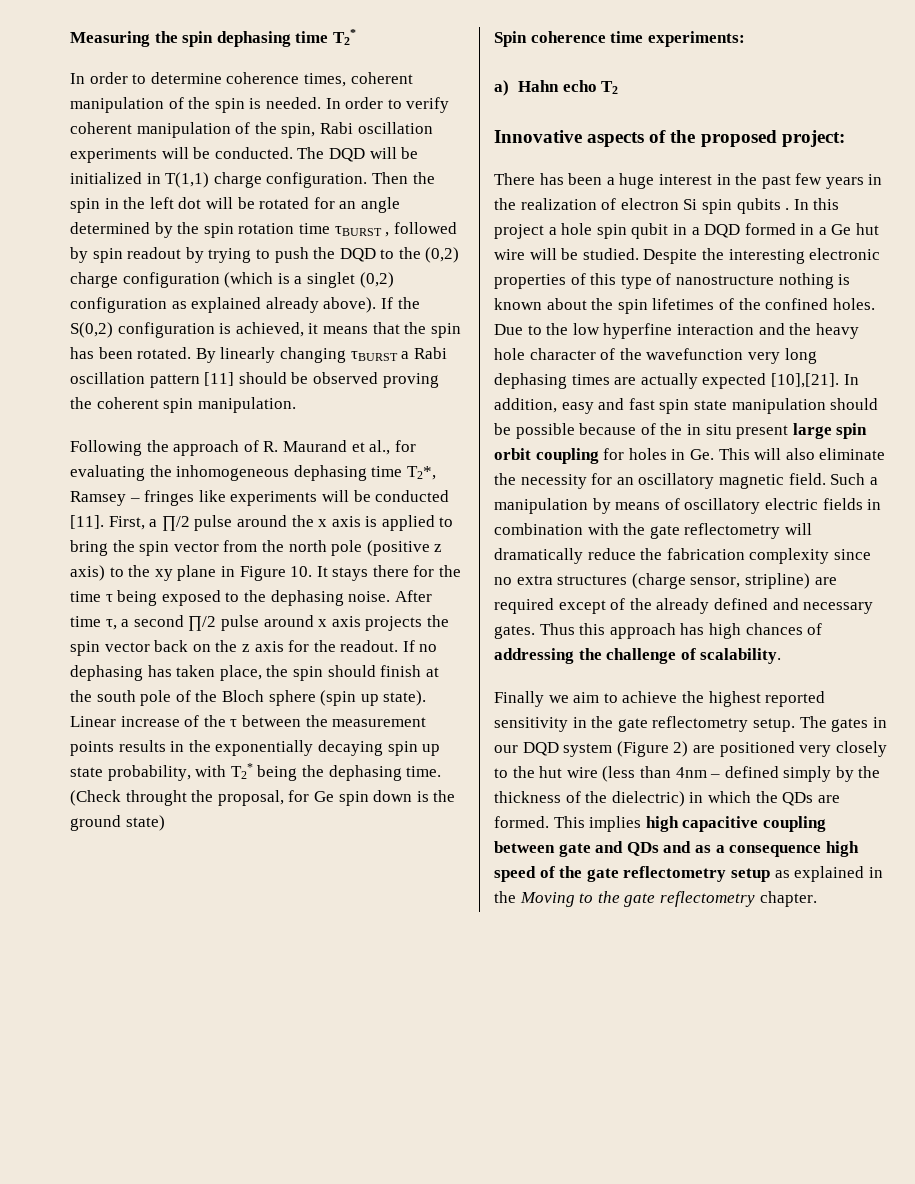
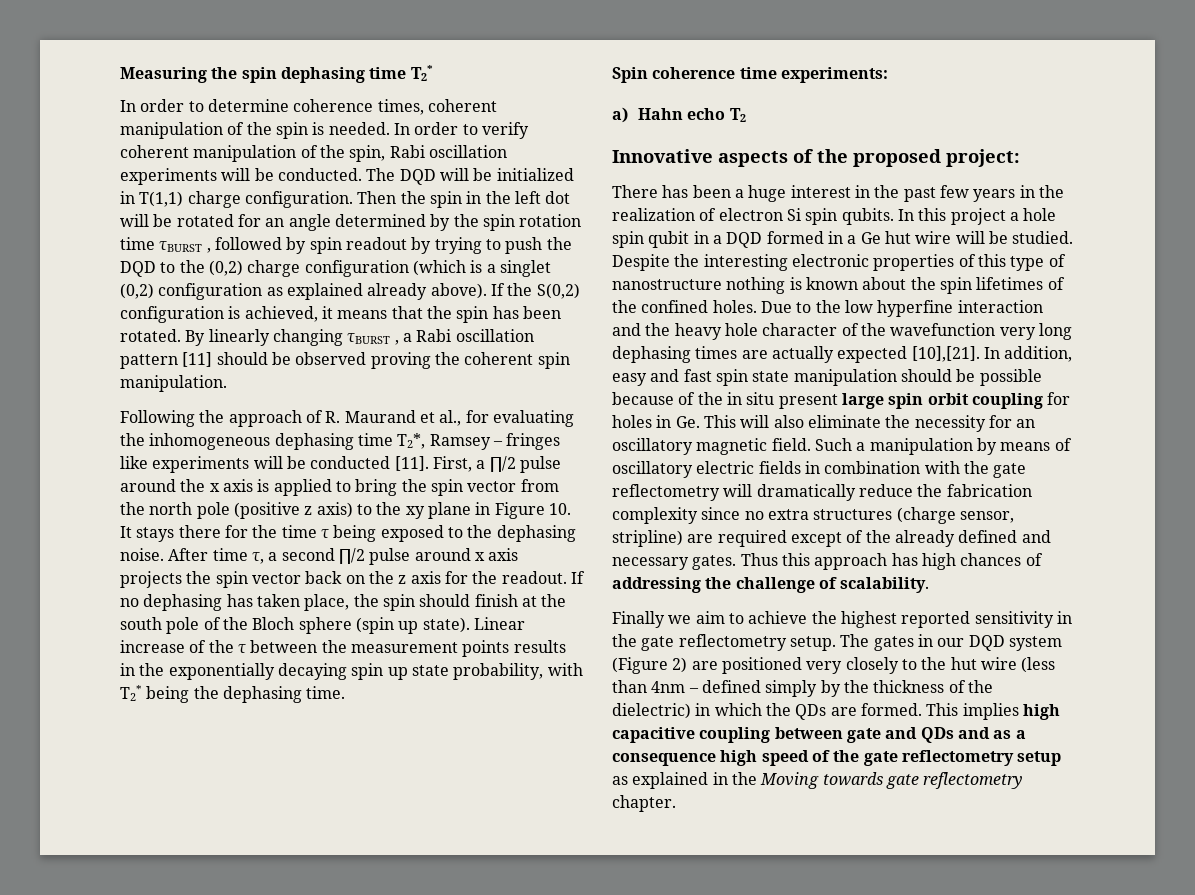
- By linearly changing τBURST a Rabi oscillation pattern [11] should be observed proving the coherent spin manipulation.
+ By linearly changing τBURST , a Rabi oscillation pattern [11] should be observed proving the coherent spin manipulation.
- (Check throught the proposal, for Ge spin down is the ground state)
- There has been a huge interest in the past few years in the realization of electron Si spin qubits .
+ There has been a huge interest in the past few years in the realization of electron Si spin qubits.
- This implies high capacitive coupling between gate and QDs and as a consequence high speed of the gate reflectometry setup as explained in the Moving to the gate reflectometry chapter.
+ This implies high capacitive coupling between gate and QDs and as a consequence high speed of the gate reflectometry setup as explained in the Moving towards gate reflectometry chapter.

